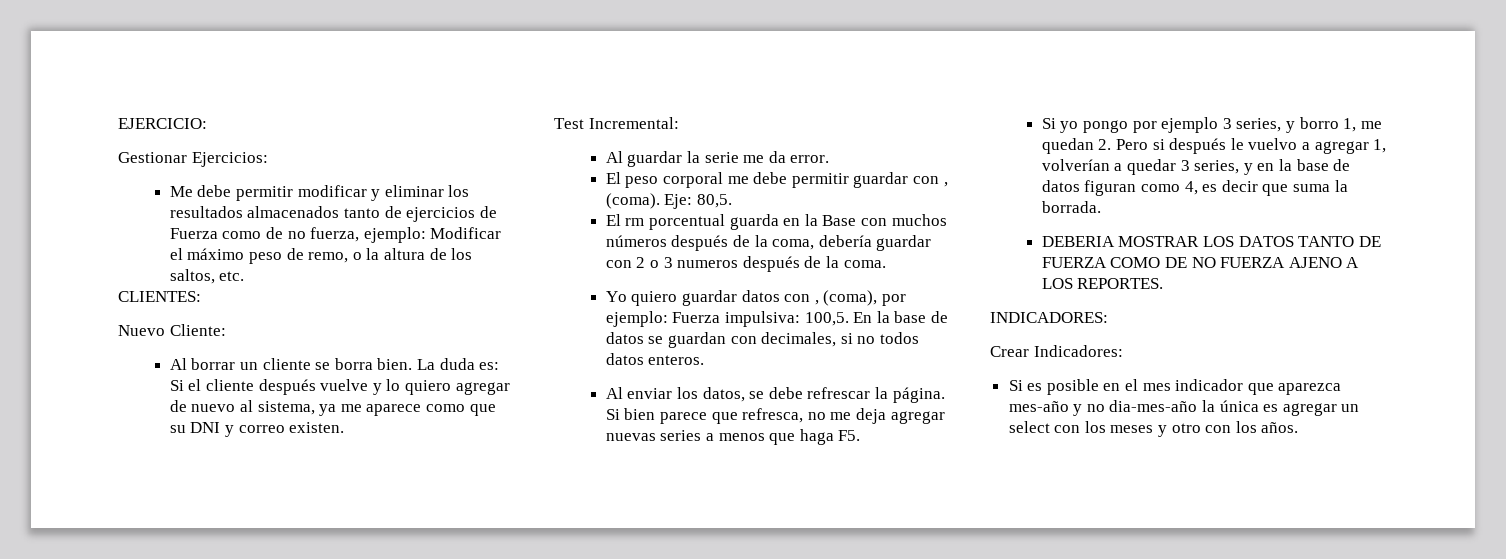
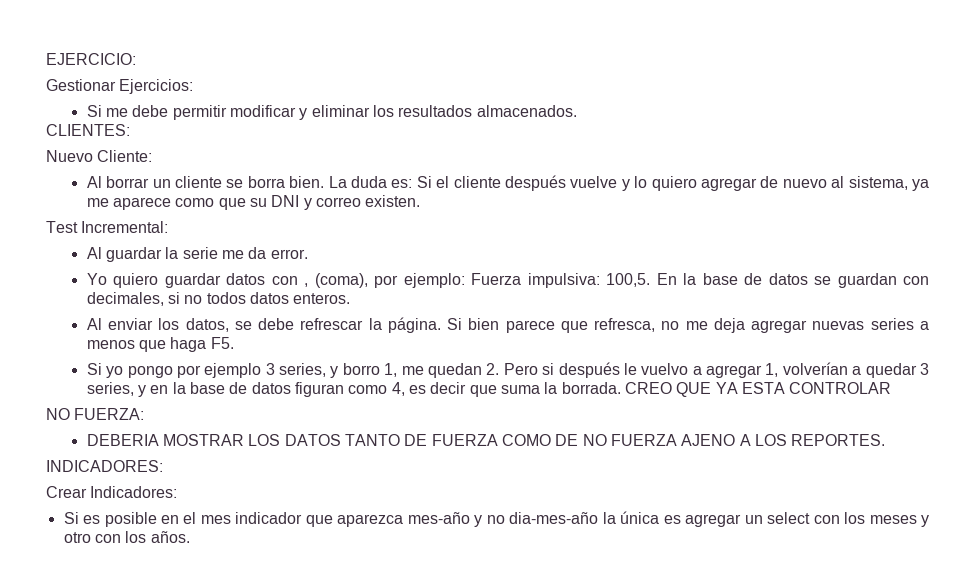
- Me debe permitir modificar y eliminar los resultados almacenados tanto de ejercicios de Fuerza como de no fuerza, ejemplo: Modificar el máximo peso de remo, o la altura de los saltos, etc.
+ Si me debe permitir modificar y eliminar los resultados almacenados.
- El peso corporal me debe permitir guardar con , (coma). Eje: 80,5.
- El rm porcentual guarda en la Base con muchos números después de la coma, debería guardar con 2 o 3 numeros después de la coma.
+ CREO QUE YA ESTA CONTROLAR
+ NO FUERZA:

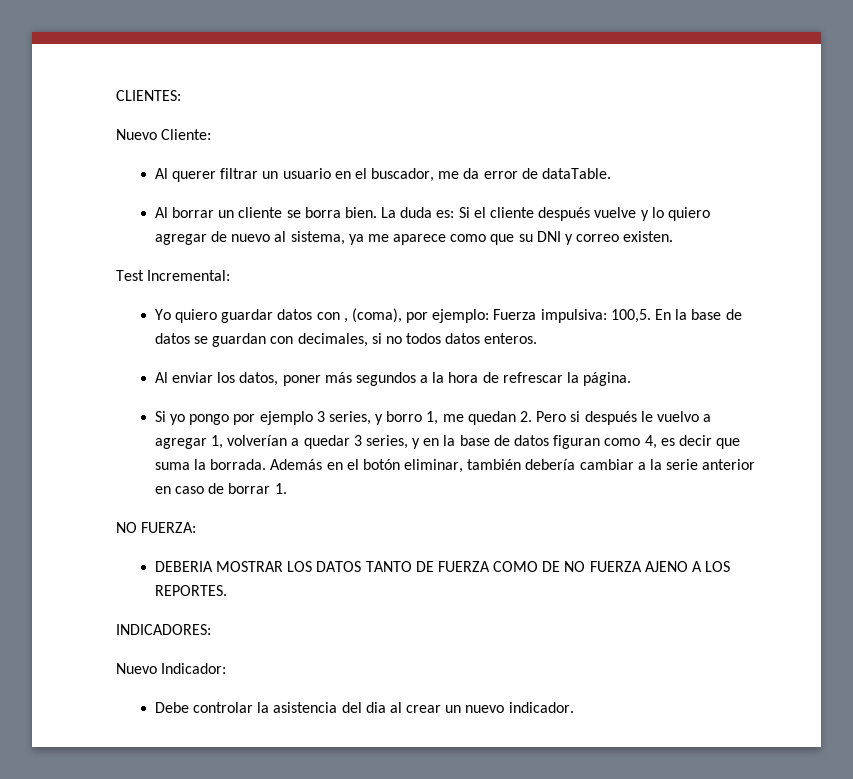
- EJERCICIO:
- Gestionar Ejercicios:
- Si me debe permitir modificar y eliminar los resultados almacenados.
  CLIENTES:
  Nuevo Cliente:
+ Al querer filtrar un usuario en el buscador, me da error de dataTable.
- Al guardar la serie me da error.
- Al enviar los datos, se debe refrescar la página. Si bien parece que refresca, no me deja agregar nuevas series a menos que haga F5.
+ Al enviar los datos, poner más segundos a la hora de refrescar la página.
- CREO QUE YA ESTA CONTROLAR
+ Además en el botón eliminar, también debería cambiar a la serie anterior en caso de borrar 1.
- Crear Indicadores:
- Si es posible en el mes indicador que aparezca mes-año y no dia-mes-año la única es agregar un select con los meses y otro con los años.
+ Nuevo Indicador:
+ Debe controlar la asistencia del dia al crear un nuevo indicador.

